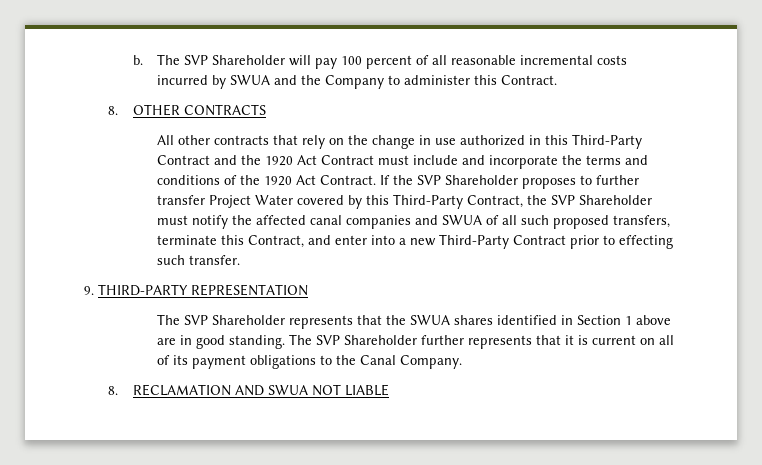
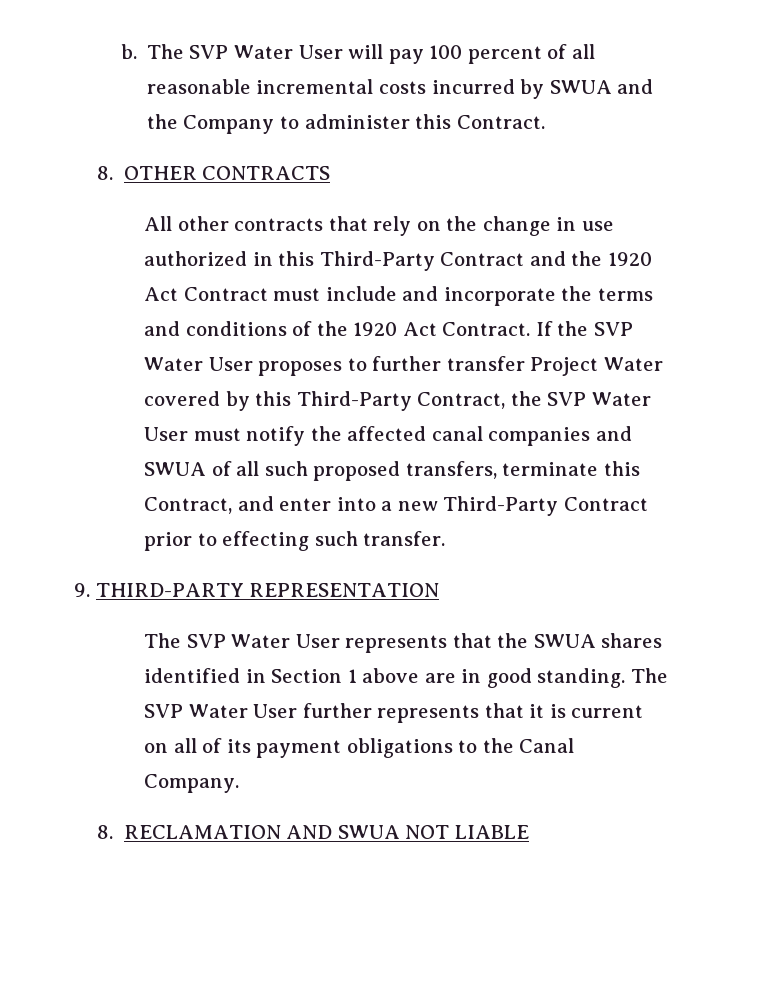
- The SVP Shareholder will pay 100 percent of all reasonable incremental costs incurred by SWUA and the Company to administer this Contract.
+ The SVP Water User will pay 100 percent of all reasonable incremental costs incurred by SWUA and the Company to administer this Contract.
- If the SVP Shareholder proposes to further transfer Project Water covered by this Third-Party Contract, the SVP Shareholder must notify the affected canal companies and SWUA of all such proposed transfers, terminate this Contract, and enter into a new Third-Party Contract prior to effecting such transfer.
+ If the SVP Water User proposes to further transfer Project Water covered by this Third-Party Contract, the SVP Water User must notify the affected canal companies and SWUA of all such proposed transfers, terminate this Contract, and enter into a new Third-Party Contract prior to effecting such transfer.
- The SVP Shareholder represents that the SWUA shares identified in Section 1 above are in good standing.
+ The SVP Water User represents that the SWUA shares identified in Section 1 above are in good standing.
- The SVP Shareholder further represents that it is current on all of its payment obligations to the Canal Company.
+ The SVP Water User further represents that it is current on all of its payment obligations to the Canal Company.

